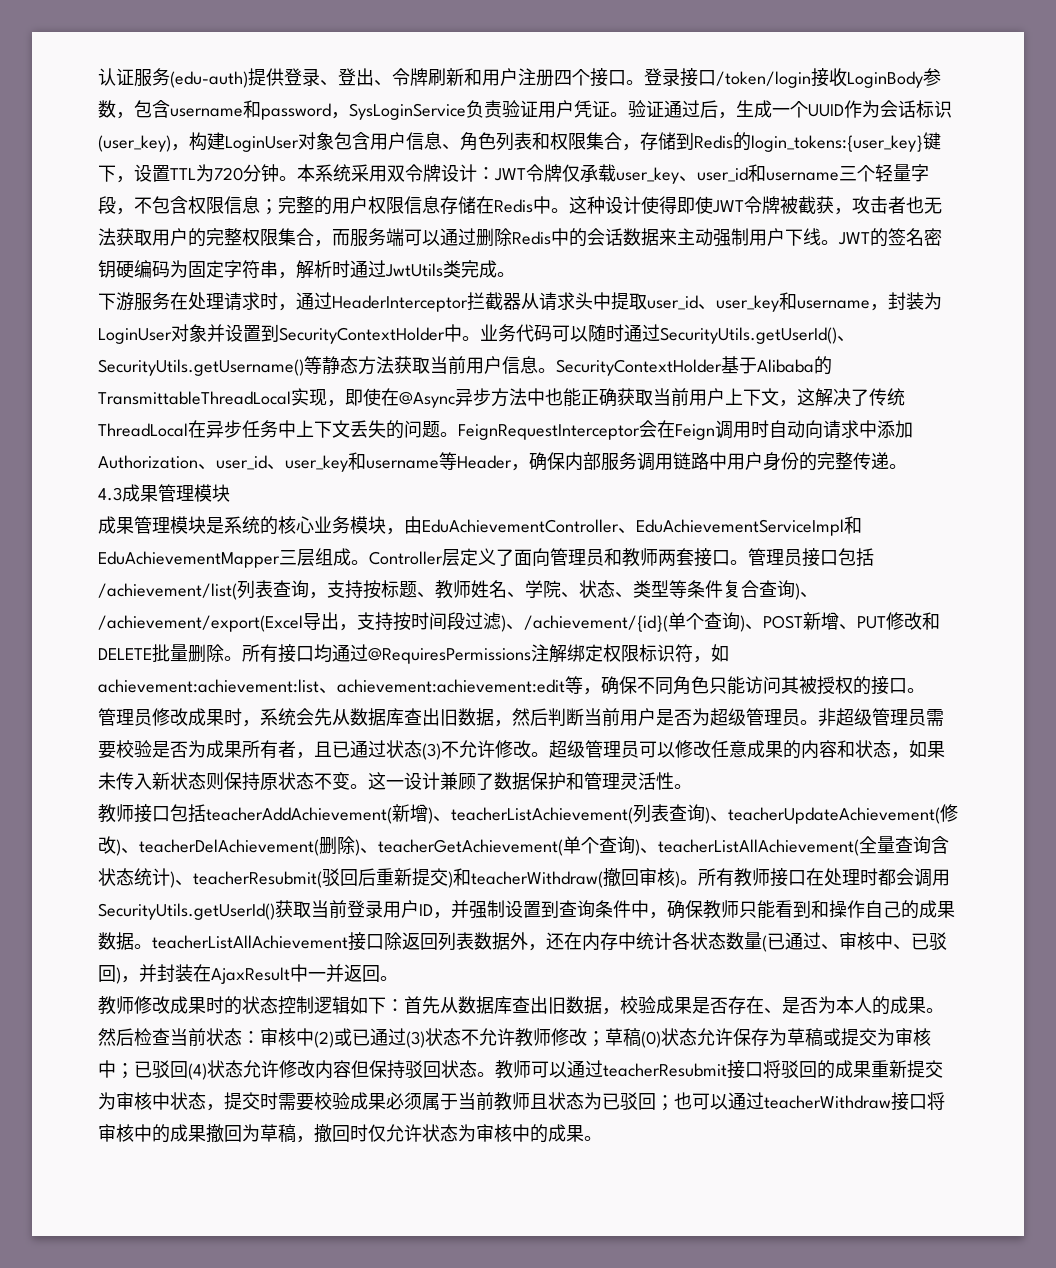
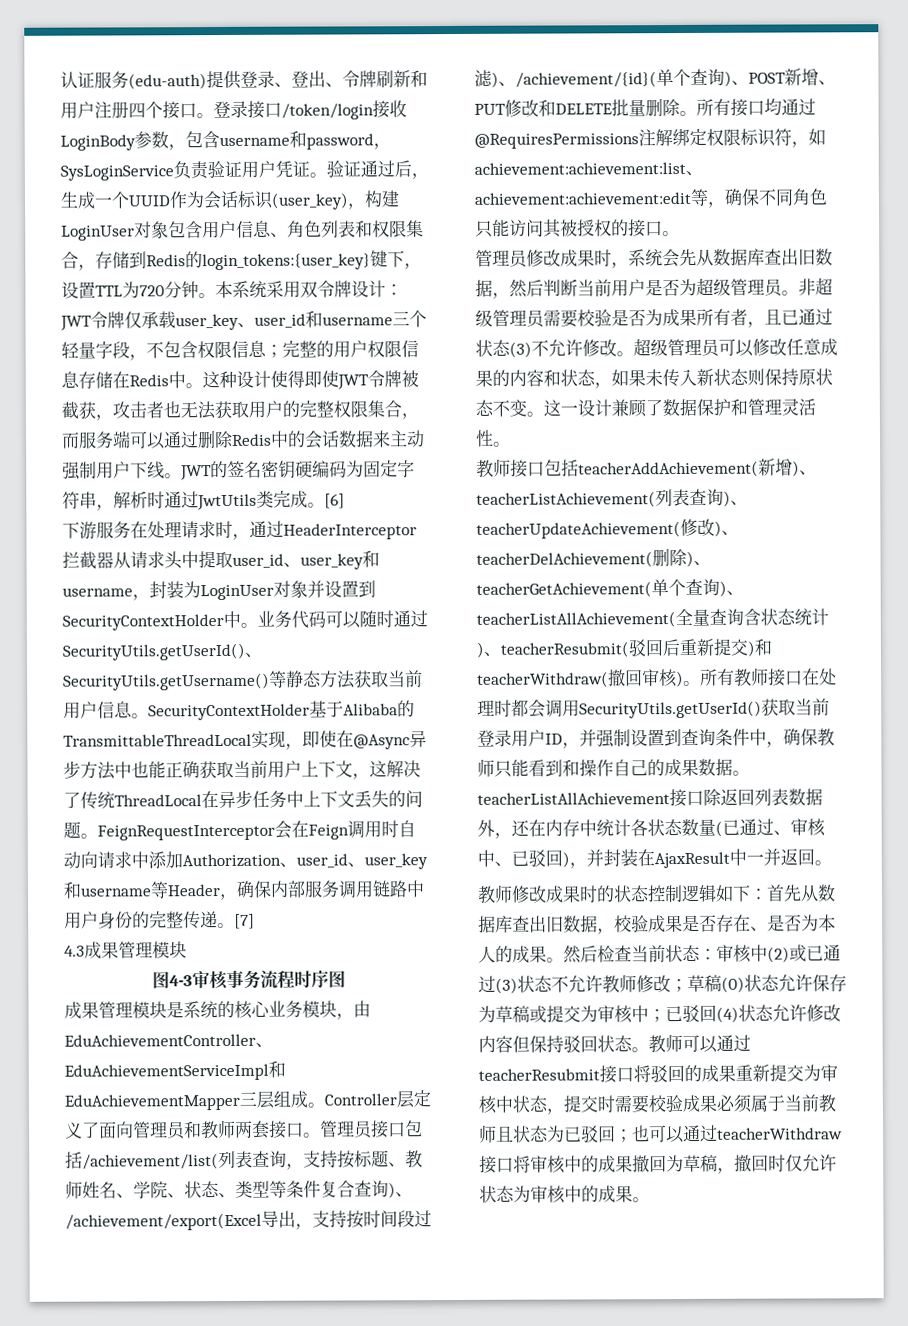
+ [6]
+ [7]
+ 图4-3审核事务流程时序图

